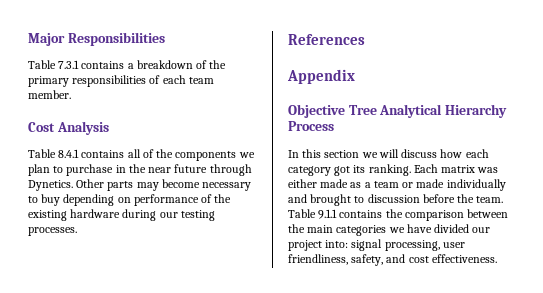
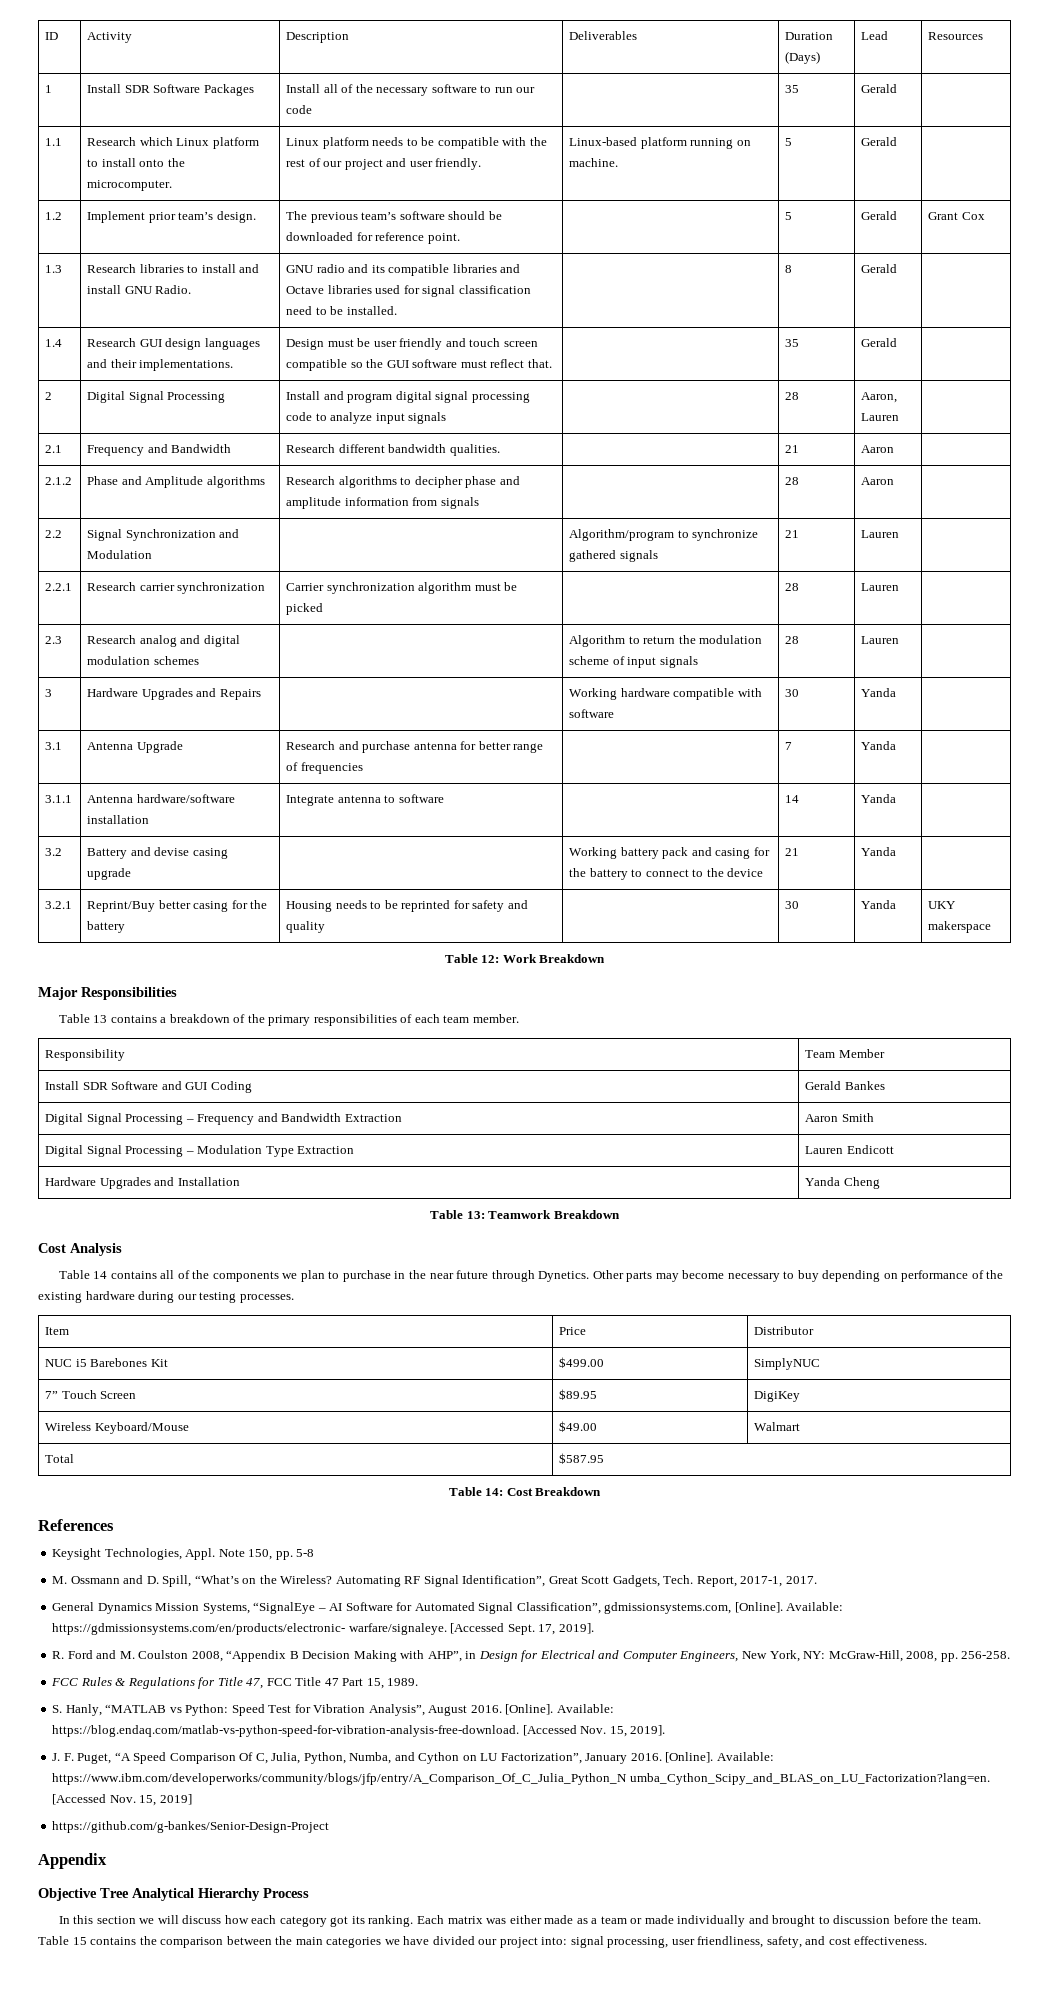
+ ID | Activity | Description | Deliverables | Duration (Days) | Lead | Resources
+ 1 | Install SDR Software Packages | Install all of the necessary software to run our code | | 35 | Gerald |
+ 1.1 | Research which Linux platform to install onto the microcomputer. | Linux platform needs to be compatible with the rest of our project and user friendly. | Linux-based platform running on machine. | 5 | Gerald |
+ 1.2 | Implement prior team’s design. | The previous team’s software should be downloaded for reference point. | | 5 | Gerald | Grant Cox
+ 1.3 | Research libraries to install and install GNU Radio. | GNU radio and its compatible libraries and Octave libraries used for signal classification need to be installed. | | 8 | Gerald |
+ 1.4 | Research GUI design languages and their implementations. | Design must be user friendly and touch screen compatible so the GUI software must reflect that. | | 35 | Gerald |
+ 2 | Digital Signal Processing | Install and program digital signal processing code to analyze input signals | | 28 | Aaron, Lauren |
+ 2.1 | Frequency and Bandwidth | Research different bandwidth qualities. | | 21 | Aaron |
+ 2.1.2 | Phase and Amplitude algorithms | Research algorithms to decipher phase and amplitude information from signals | | 28 | Aaron |
+ 2.2 | Signal Synchronization and Modulation | | Algorithm/program to synchronize gathered signals | 21 | Lauren |
+ 2.2.1 | Research carrier synchronization | Carrier synchronization algorithm must be picked | | 28 | Lauren |
+ 2.3 | Research analog and digital modulation schemes | | Algorithm to return the modulation scheme of input signals | 28 | Lauren |
+ 3 | Hardware Upgrades and Repairs | | Working hardware compatible with software | 30 | Yanda |
+ 3.1 | Antenna Upgrade | Research and purchase antenna for better range of frequencies | | 7 | Yanda |
+ 3.1.1 | Antenna hardware/software installation | Integrate antenna to software | | 14 | Yanda |
+ 3.2 | Battery and devise casing upgrade | | Working battery pack and casing for the battery to connect to the device | 21 | Yanda |
+ 3.2.1 | Reprint/Buy better casing for the battery | Housing needs to be reprinted for safety and quality | | 30 | Yanda | UKY makerspace
+ Table 12: Work Breakdown
- Table 7.3.1 contains a breakdown of the primary responsibilities of each team member.
+ Table 13 contains a breakdown of the primary responsibilities of each team member.
+ Responsibility | Team Member
+ Install SDR Software and GUI Coding | Gerald Bankes
+ Digital Signal Processing – Frequency and Bandwidth Extraction | Aaron Smith
+ Digital Signal Processing – Modulation Type Extraction | Lauren Endicott
+ Hardware Upgrades and Installation | Yanda Cheng
+ Table 13: Teamwork Breakdown
- Table 8.4.1 contains all of the components we plan to purchase in the near future through Dynetics.
+ Table 14 contains all of the components we plan to purchase in the near future through Dynetics.
+ Item | Price | Distributor
+ NUC i5 Barebones Kit | $499.00 | SimplyNUC
+ 7” Touch Screen | $89.95 | DigiKey
+ Wireless Keyboard/Mouse | $49.00 | Walmart
+ Total | $587.95
+ Table 14: Cost Breakdown
  References
+ Keysight Technologies, Appl. Note 150, pp. 5-8
+ M. Ossmann and D. Spill, “What’s on the Wireless? Automating RF Signal Identification”, Great Scott Gadgets, Tech. Report, 2017-1, 2017.
+ General Dynamics Mission Systems, “SignalEye – AI Software for Automated Signal Classification”, gdmissionsystems.com, [Online]. Available: https://gdmissionsystems.com/en/products/electronic- warfare/signaleye. [Accessed Sept. 17, 2019].
+ R. Ford and M. Coulston 2008, “Appendix B Decision Making with AHP”, in Design for Electrical and Computer Engineers, New York, NY: McGraw-Hill, 2008, pp. 256-258.
+ FCC Rules & Regulations for Title 47, FCC Title 47 Part 15, 1989.
+ S. Hanly, “MATLAB vs Python: Speed Test for Vibration Analysis”, August 2016. [Online]. Available: https://blog.endaq.com/matlab-vs-python-speed-for-vibration-analysis-free-download. [Accessed Nov. 15, 2019].
+ J. F. Puget, “A Speed Comparison Of C, Julia, Python, Numba, and Cython on LU Factorization”, January 2016. [Online]. Available: https://www.ibm.com/developerworks/community/blogs/jfp/entry/A_Comparison_Of_C_Julia_Python_N umba_Cython_Scipy_and_BLAS_on_LU_Factorization?lang=en. [Accessed Nov. 15, 2019]
+ https://github.com/g-bankes/Senior-Design-Project
- Table 9.1.1 contains the comparison between the main categories we have divided our project into: signal processing, user friendliness, safety, and cost effectiveness.
+ Table 15 contains the comparison between the main categories we have divided our project into: signal processing, user friendliness, safety, and cost effectiveness.

